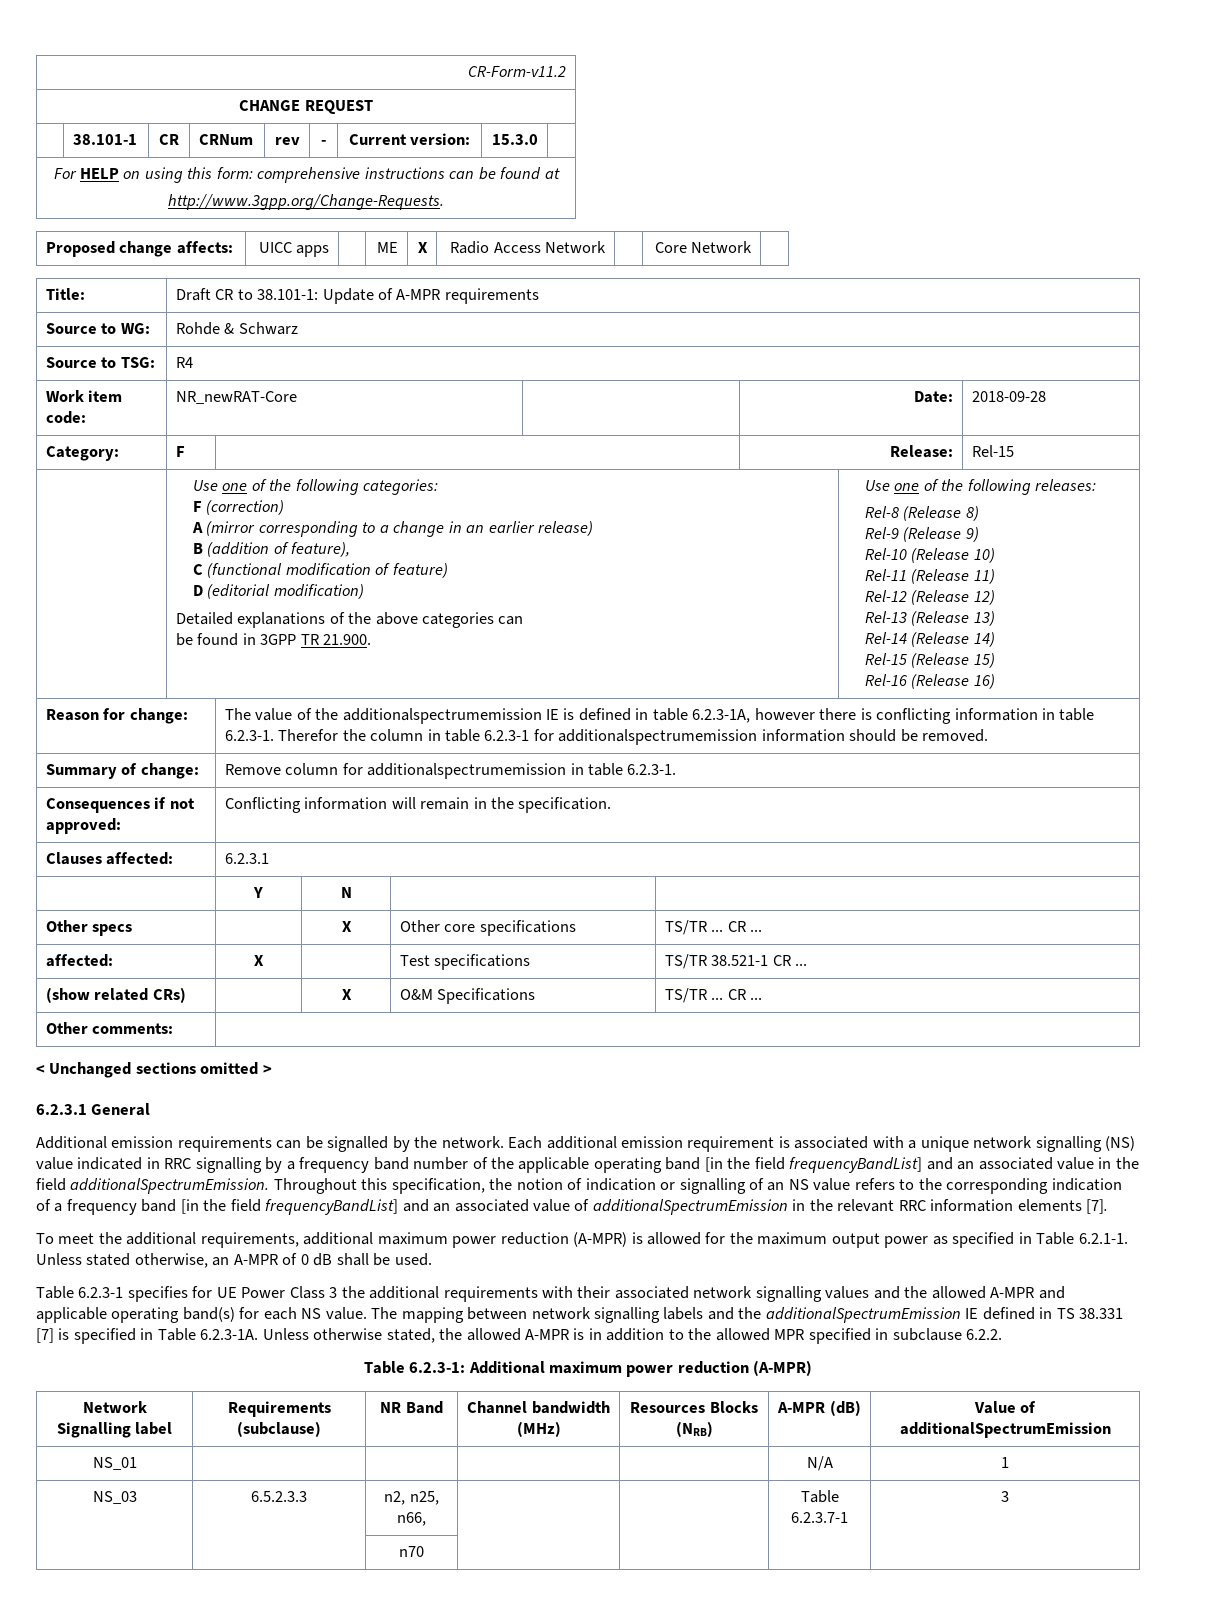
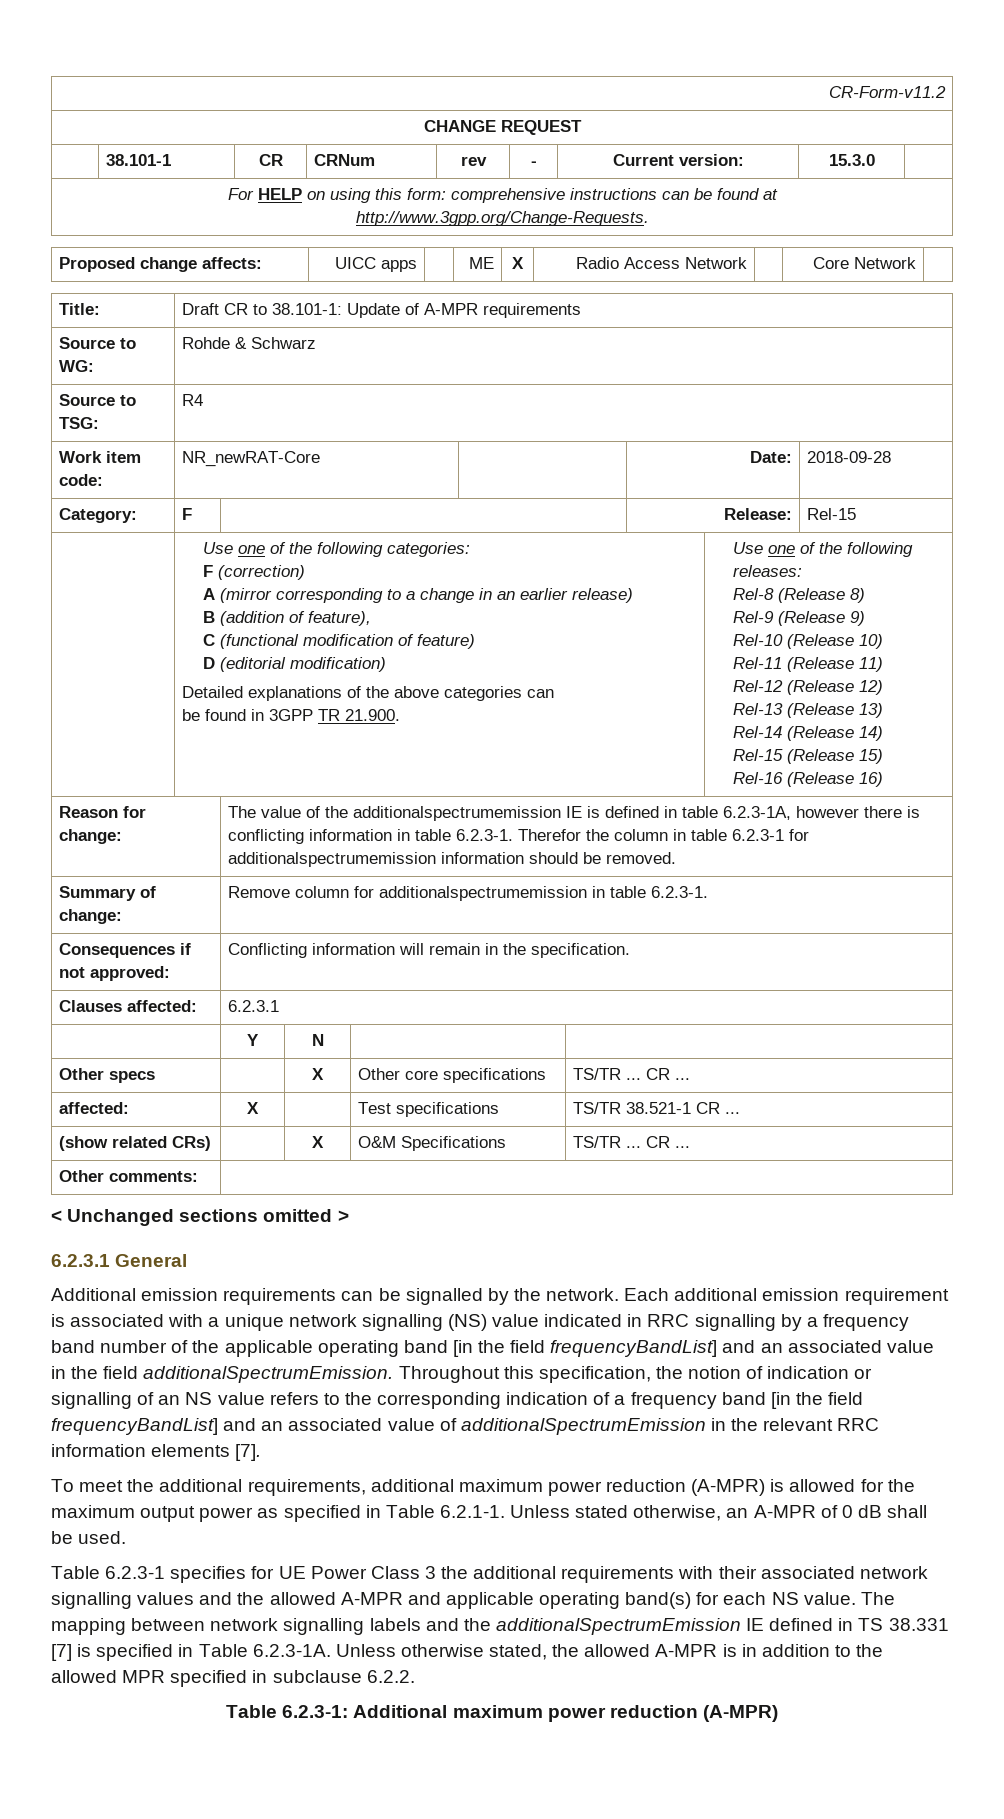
- Network Signalling label | Requirements (subclause) | NR Band | Channel bandwidth (MHz) | Resources Blocks (NRB) | A-MPR (dB) | Value of additionalSpectrumEmission
- NS_01 | | | | | N/A | 1
- NS_03 | 6.5.2.3.3 | n2, n25, n66, | | | Table 6.2.3.7-1 | 3
- | | n70 | | | |

